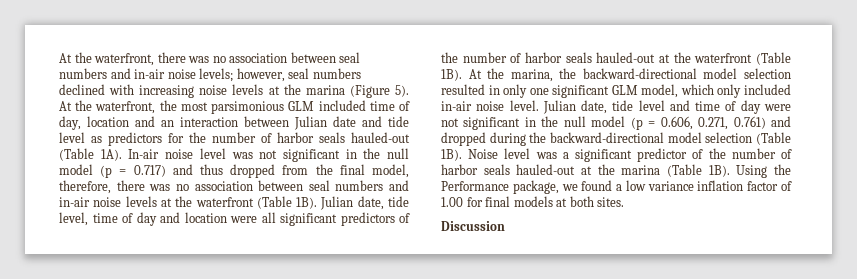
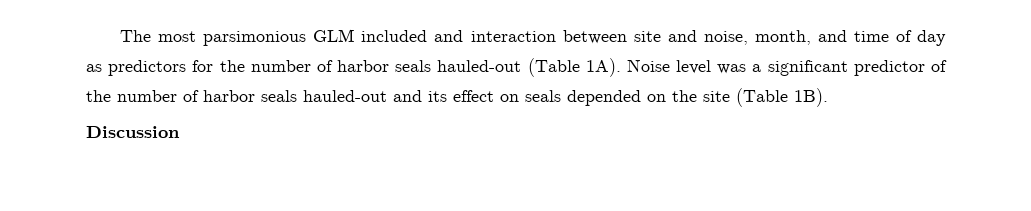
- At the waterfront, there was no association between seal numbers and in-air noise levels; however, seal numbers declined with increasing noise levels at the marina (Figure 5). At the waterfront, the most parsimonious GLM included time of day, location and an interaction between Julian date and tide level as predictors for the number of harbor seals hauled-out (Table 1A).
+ The most parsimonious GLM included and interaction between site and noise, month, and time of day as predictors for the number of harbor seals hauled-out (Table 1A).
- In-air noise level was not significant in the null model (p = 0.717) and thus dropped from the final model, therefore, there was no association between seal numbers and in-air noise levels at the waterfront (Table 1B). Julian date, tide level, time of day and location were all significant predictors of the number of harbor seals hauled-out at the waterfront (Table 1B). At the marina, the backward-directional model selection resulted in only one significant GLM model, which only included in-air noise level. Julian date, tide level and time of day were not significant in the null model (p = 0.606, 0.271, 0.761) and dropped during the backward-directional model selection (Table 1B).
- Noise level was a significant predictor of the number of harbor seals hauled-out at the marina (Table 1B). Using the Performance package, we found a low variance inflation factor of 1.00 for final models at both sites.
+ Noise level was a significant predictor of the number of harbor seals hauled-out and its effect on seals depended on the site (Table 1B).

